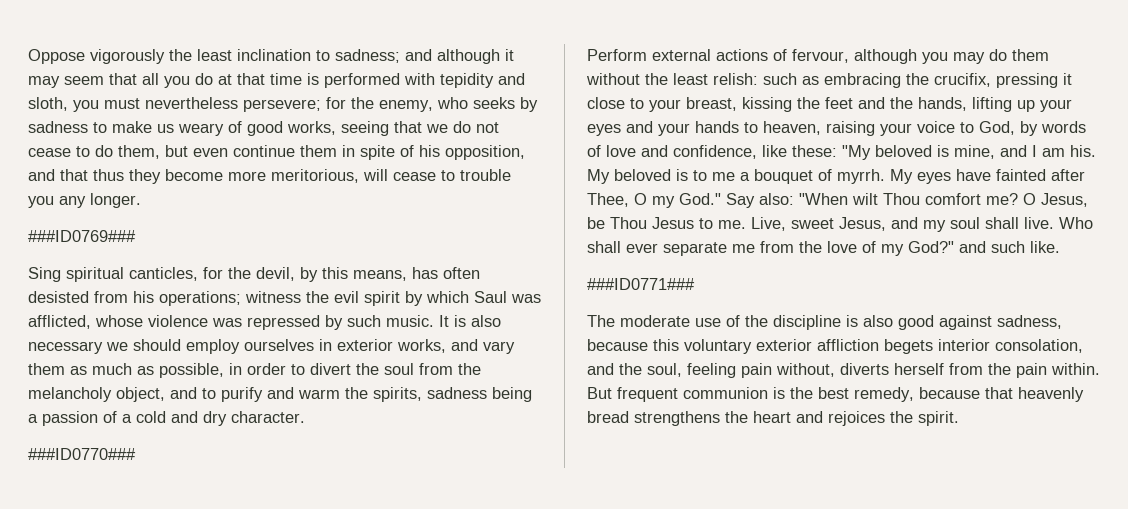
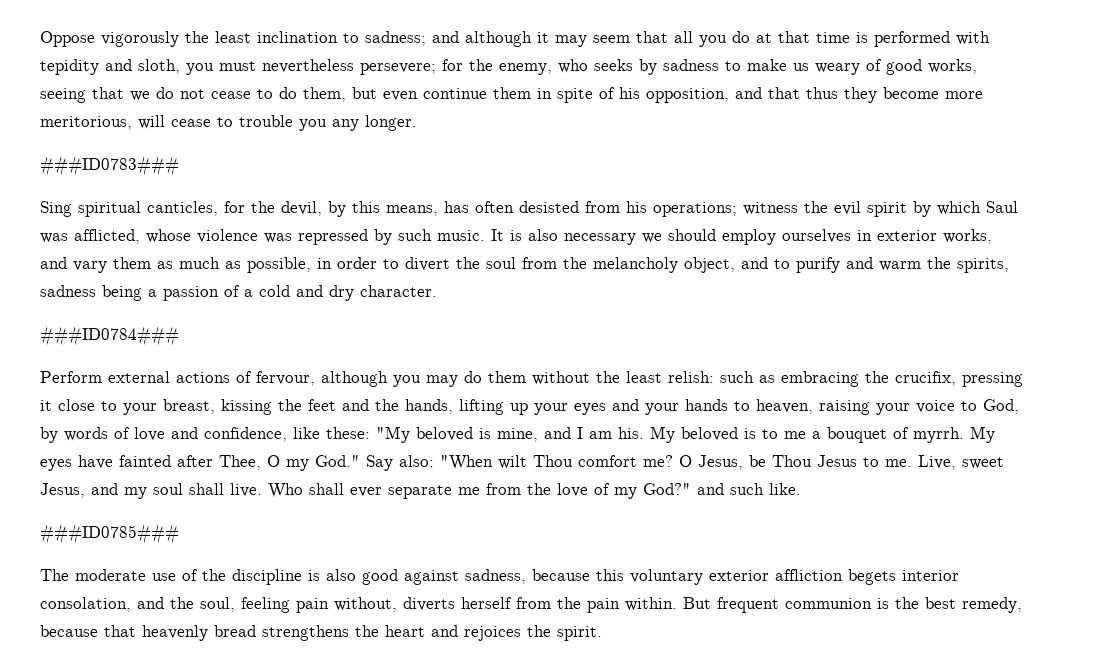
- ###ID0769###
+ ###ID0783###
- ###ID0770###
+ ###ID0784###
- ###ID0771###
+ ###ID0785###

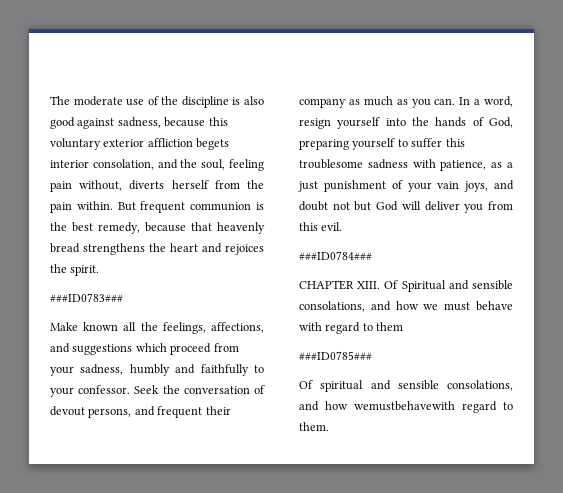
- Oppose vigorously the least inclination to sadness; and although it may seem that all you do at that time is performed with tepidity and sloth, you must nevertheless persevere; for the enemy, who seeks by sadness to make us weary of good works, seeing that we do not cease to do them, but even continue them in spite of his opposition, and that thus they become more meritorious, will cease to trouble you any longer.
- ###ID0783###
- Sing spiritual canticles, for the devil, by this means, has often desisted from his operations; witness the evil spirit by which Saul was afflicted, whose violence was repressed by such music. It is also necessary we should employ ourselves in exterior works, and vary them as much as possible, in order to divert the soul from the melancholy object, and to purify and warm the spirits, sadness being a passion of a cold and dry character.
- ###ID0784###
- Perform external actions of fervour, although you may do them without the least relish: such as embracing the crucifix, pressing it close to your breast, kissing the feet and the hands, lifting up your eyes and your hands to heaven, raising your voice to God, by words of love and confidence, like these: "My beloved is mine, and I am his. My beloved is to me a bouquet of myrrh. My eyes have fainted after Thee, O my God." Say also: "When wilt Thou comfort me? O Jesus, be Thou Jesus to me. Live, sweet Jesus, and my soul shall live. Who shall ever separate me from the love of my God?" and such like.
- ###ID0785###
+ ###ID0783###
+ Make known all the feelings, affections, and suggestions which proceed from your sadness, humbly and faithfully to your confessor. Seek the conversation of devout persons, and frequent their company as much as you can. In a word, resign yourself into the hands of God, preparing yourself to suffer this troublesome sadness with patience, as a just punishment of your vain joys, and doubt not but God will deliver you from this evil.
+ ###ID0784###
+ CHAPTER XIII. Of Spiritual and sensible consolations, and how we must behave with regard to them
+ ###ID0785###
+ Of spiritual and sensible consolations, and how wemustbehavewith regard to them.

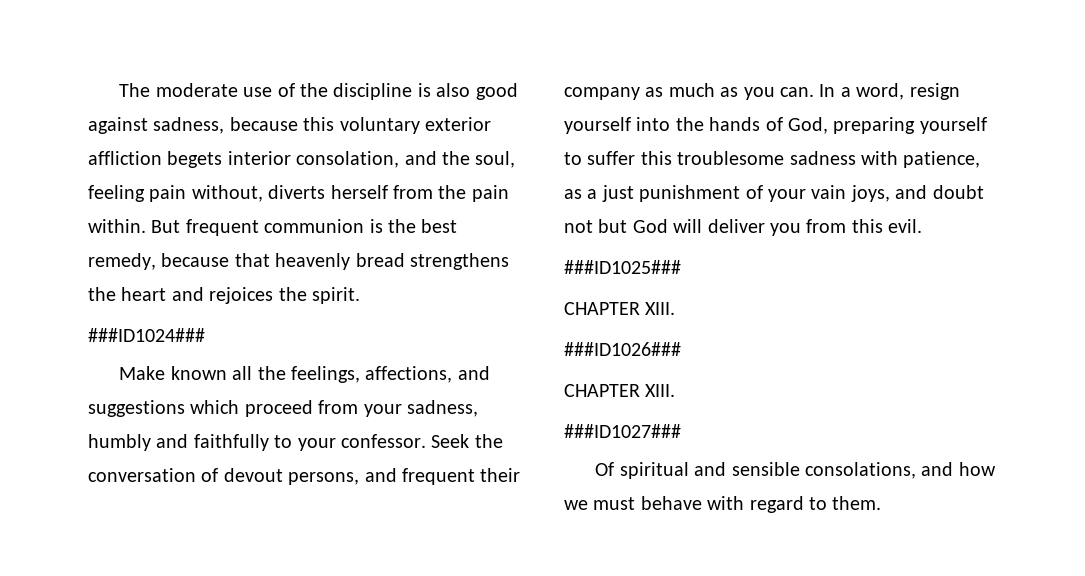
- ###ID0783###
+ ###ID1024###
- ###ID0784###
- CHAPTER XIII. Of Spiritual and sensible consolations, and how we must behave with regard to them
- ###ID0785###
- Of spiritual and sensible consolations, and how wemustbehavewith regard to them.
+ ###ID1025###
+ CHAPTER XIII.
+ ###ID1026###
+ CHAPTER XIII.
+ ###ID1027###
+ Of spiritual and sensible consolations, and how we must behave with regard to them.

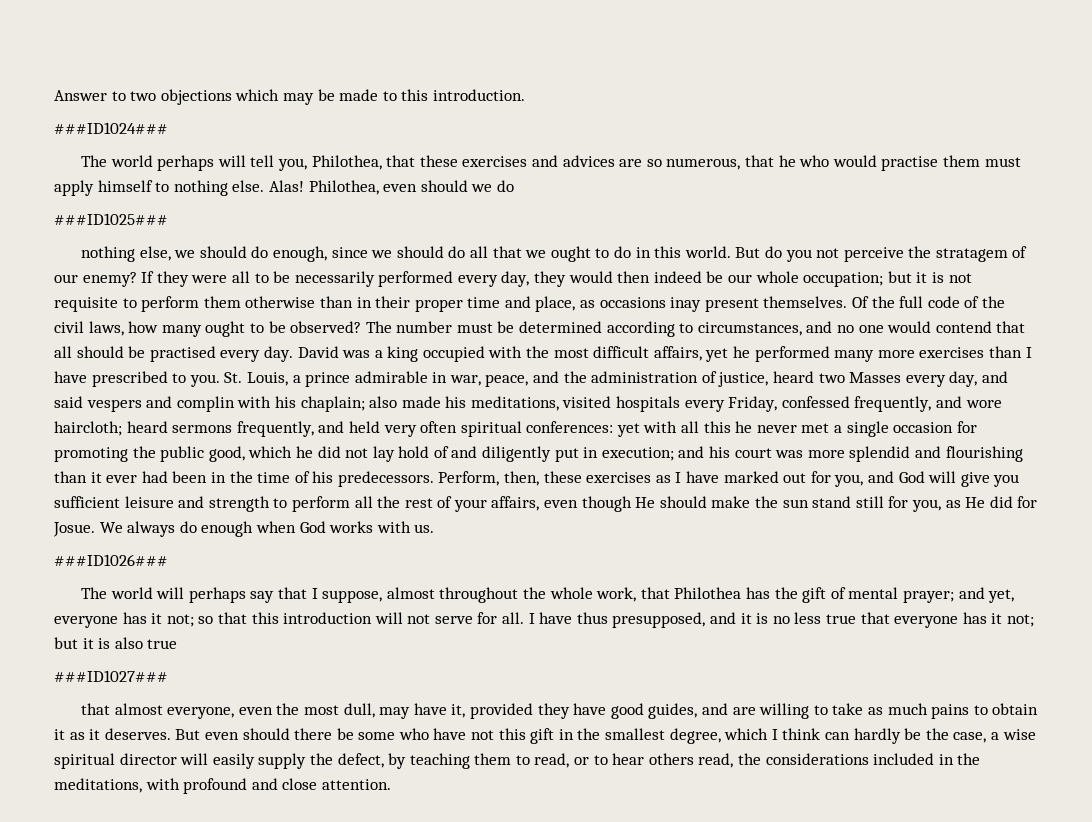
- The moderate use of the discipline is also good against sadness, because this voluntary exterior affliction begets interior consolation, and the soul, feeling pain without, diverts herself from the pain within. But frequent communion is the best remedy, because that heavenly bread strengthens the heart and rejoices the spirit.
+ Answer to two objections which may be made to this introduction.
  ###ID1024###
- Make known all the feelings, affections, and suggestions which proceed from your sadness, humbly and faithfully to your confessor. Seek the conversation of devout persons, and frequent their company as much as you can. In a word, resign yourself into the hands of God, preparing yourself to suffer this troublesome sadness with patience, as a just punishment of your vain joys, and doubt not but God will deliver you from this evil.
+ The world perhaps will tell you, Philothea, that these exercises and advices are so numerous, that he who would practise them must apply himself to nothing else. Alas! Philothea, even should we do
  ###ID1025###
- CHAPTER XIII.
+ nothing else, we should do enough, since we should do all that we ought to do in this world. But do you not perceive the stratagem of our enemy? If they were all to be necessarily performed every day, they would then indeed be our whole occupation; but it is not requisite to perform them otherwise than in their proper time and place, as occasions inay present themselves. Of the full code of the civil laws, how many ought to be observed? The number must be determined according to circumstances, and no one would contend that all should be practised every day. David was a king occupied with the most difficult affairs, yet he performed many more exercises than I have prescribed to you. St. Louis, a prince admirable in war, peace, and the administration of justice, heard two Masses every day, and said vespers and complin with his chaplain; also made his meditations, visited hospitals every Friday, confessed frequently, and wore haircloth; heard sermons frequently, and held very often spiritual conferences: yet with all this he never met a single occasion for promoting the public good, which he did not lay hold of and diligently put in execution; and his court was more splendid and flourishing than it ever had been in the time of his predecessors. Perform, then, these exercises as I have marked out for you, and God will give you sufficient leisure and strength to perform all the rest of your affairs, even though He should make the sun stand still for you, as He did for Josue. We always do enough when God works with us.
  ###ID1026###
- CHAPTER XIII.
+ The world will perhaps say that I suppose, almost throughout the whole work, that Philothea has the gift of mental prayer; and yet, everyone has it not; so that this introduction will not serve for all. I have thus presupposed, and it is no less true that everyone has it not; but it is also true
  ###ID1027###
- Of spiritual and sensible consolations, and how we must behave with regard to them.
+ that almost everyone, even the most dull, may have it, provided they have good guides, and are willing to take as much pains to obtain it as it deserves. But even should there be some who have not this gift in the smallest degree, which I think can hardly be the case, a wise spiritual director will easily supply the defect, by teaching them to read, or to hear others read, the considerations included in the meditations, with profound and close attention.

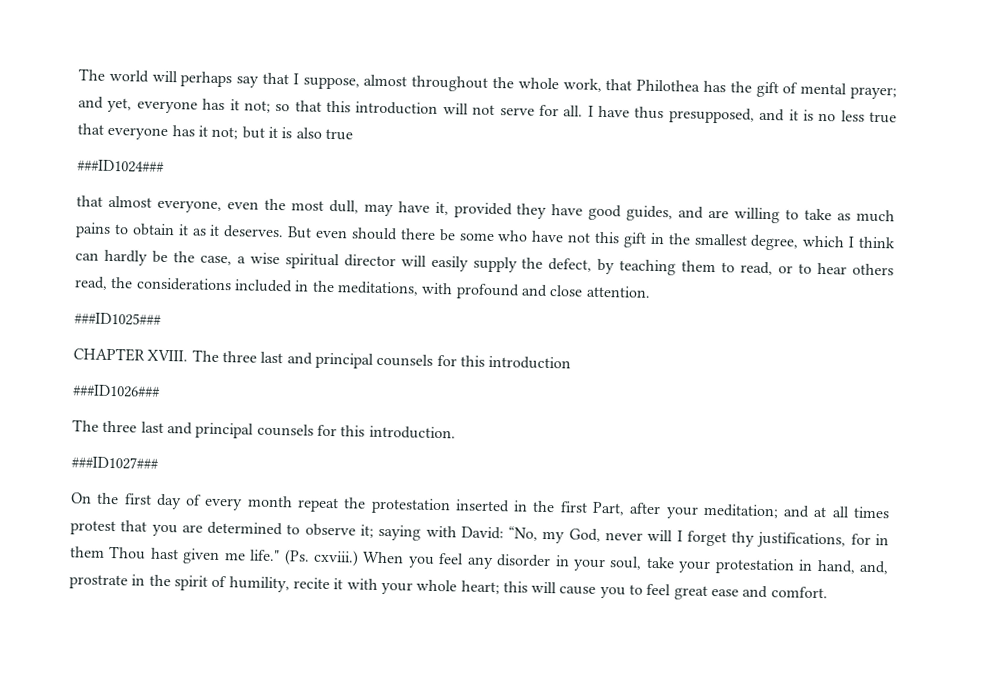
- Answer to two objections which may be made to this introduction.
- ###ID1024###
- The world perhaps will tell you, Philothea, that these exercises and advices are so numerous, that he who would practise them must apply himself to nothing else. Alas! Philothea, even should we do
- ###ID1025###
- nothing else, we should do enough, since we should do all that we ought to do in this world. But do you not perceive the stratagem of our enemy? If they were all to be necessarily performed every day, they would then indeed be our whole occupation; but it is not requisite to perform them otherwise than in their proper time and place, as occasions inay present themselves. Of the full code of the civil laws, how many ought to be observed? The number must be determined according to circumstances, and no one would contend that all should be practised every day. David was a king occupied with the most difficult affairs, yet he performed many more exercises than I have prescribed to you. St. Louis, a prince admirable in war, peace, and the administration of justice, heard two Masses every day, and said vespers and complin with his chaplain; also made his meditations, visited hospitals every Friday, confessed frequently, and wore haircloth; heard sermons frequently, and held very often spiritual conferences: yet with all this he never met a single occasion for promoting the public good, which he did not lay hold of and diligently put in execution; and his court was more splendid and flourishing than it ever had been in the time of his predecessors. Perform, then, these exercises as I have marked out for you, and God will give you sufficient leisure and strength to perform all the rest of your affairs, even though He should make the sun stand still for you, as He did for Josue. We always do enough when God works with us.
- ###ID1026###
- ###ID1027###
+ ###ID1024###
+ ###ID1025###
+ CHAPTER XVIII. The three last and principal counsels for this introduction
+ ###ID1026###
+ The three last and principal counsels for this introduction.
+ ###ID1027###
+ On the first day of every month repeat the protestation inserted in the first Part, after your meditation; and at all times protest that you are determined to observe it; saying with David: “No, my God, never will I forget thy justifications, for in them Thou hast given me life." (Ps. cxviii.) When you feel any disorder in your soul, take your protestation in hand, and, prostrate in the spirit of humility, recite it with your whole heart; this will cause you to feel great ease and comfort.

